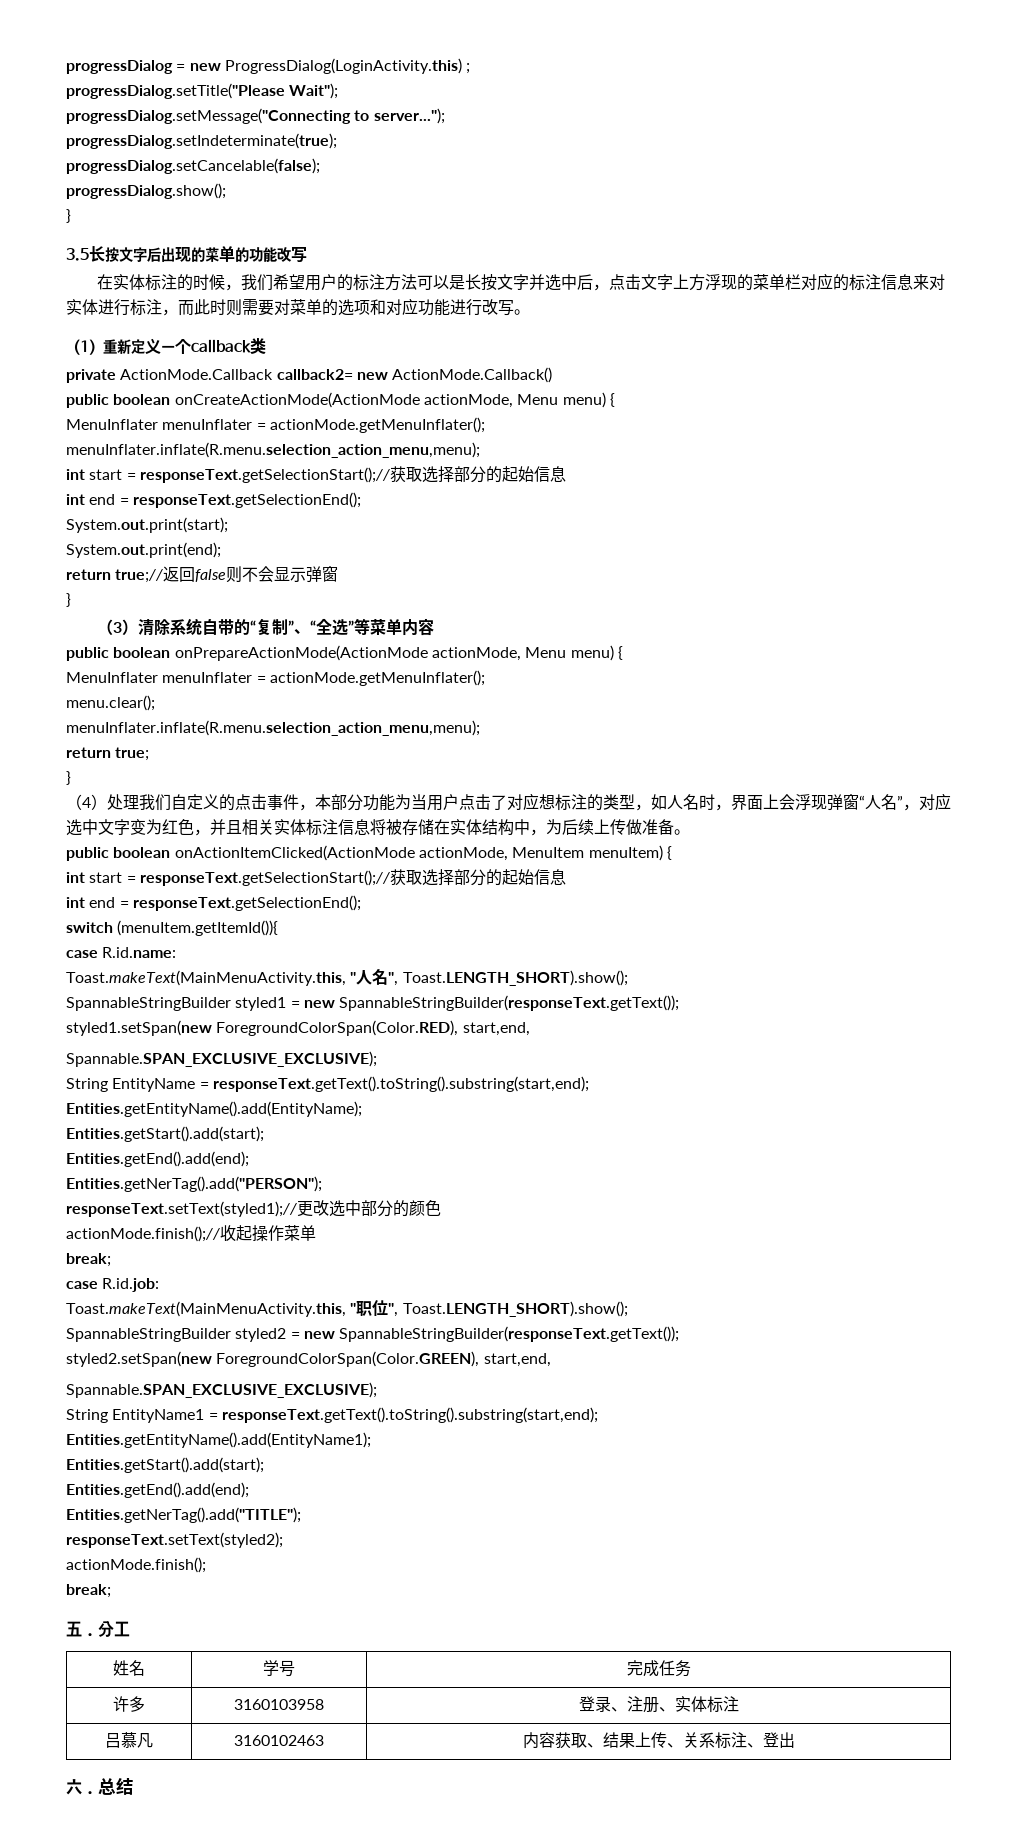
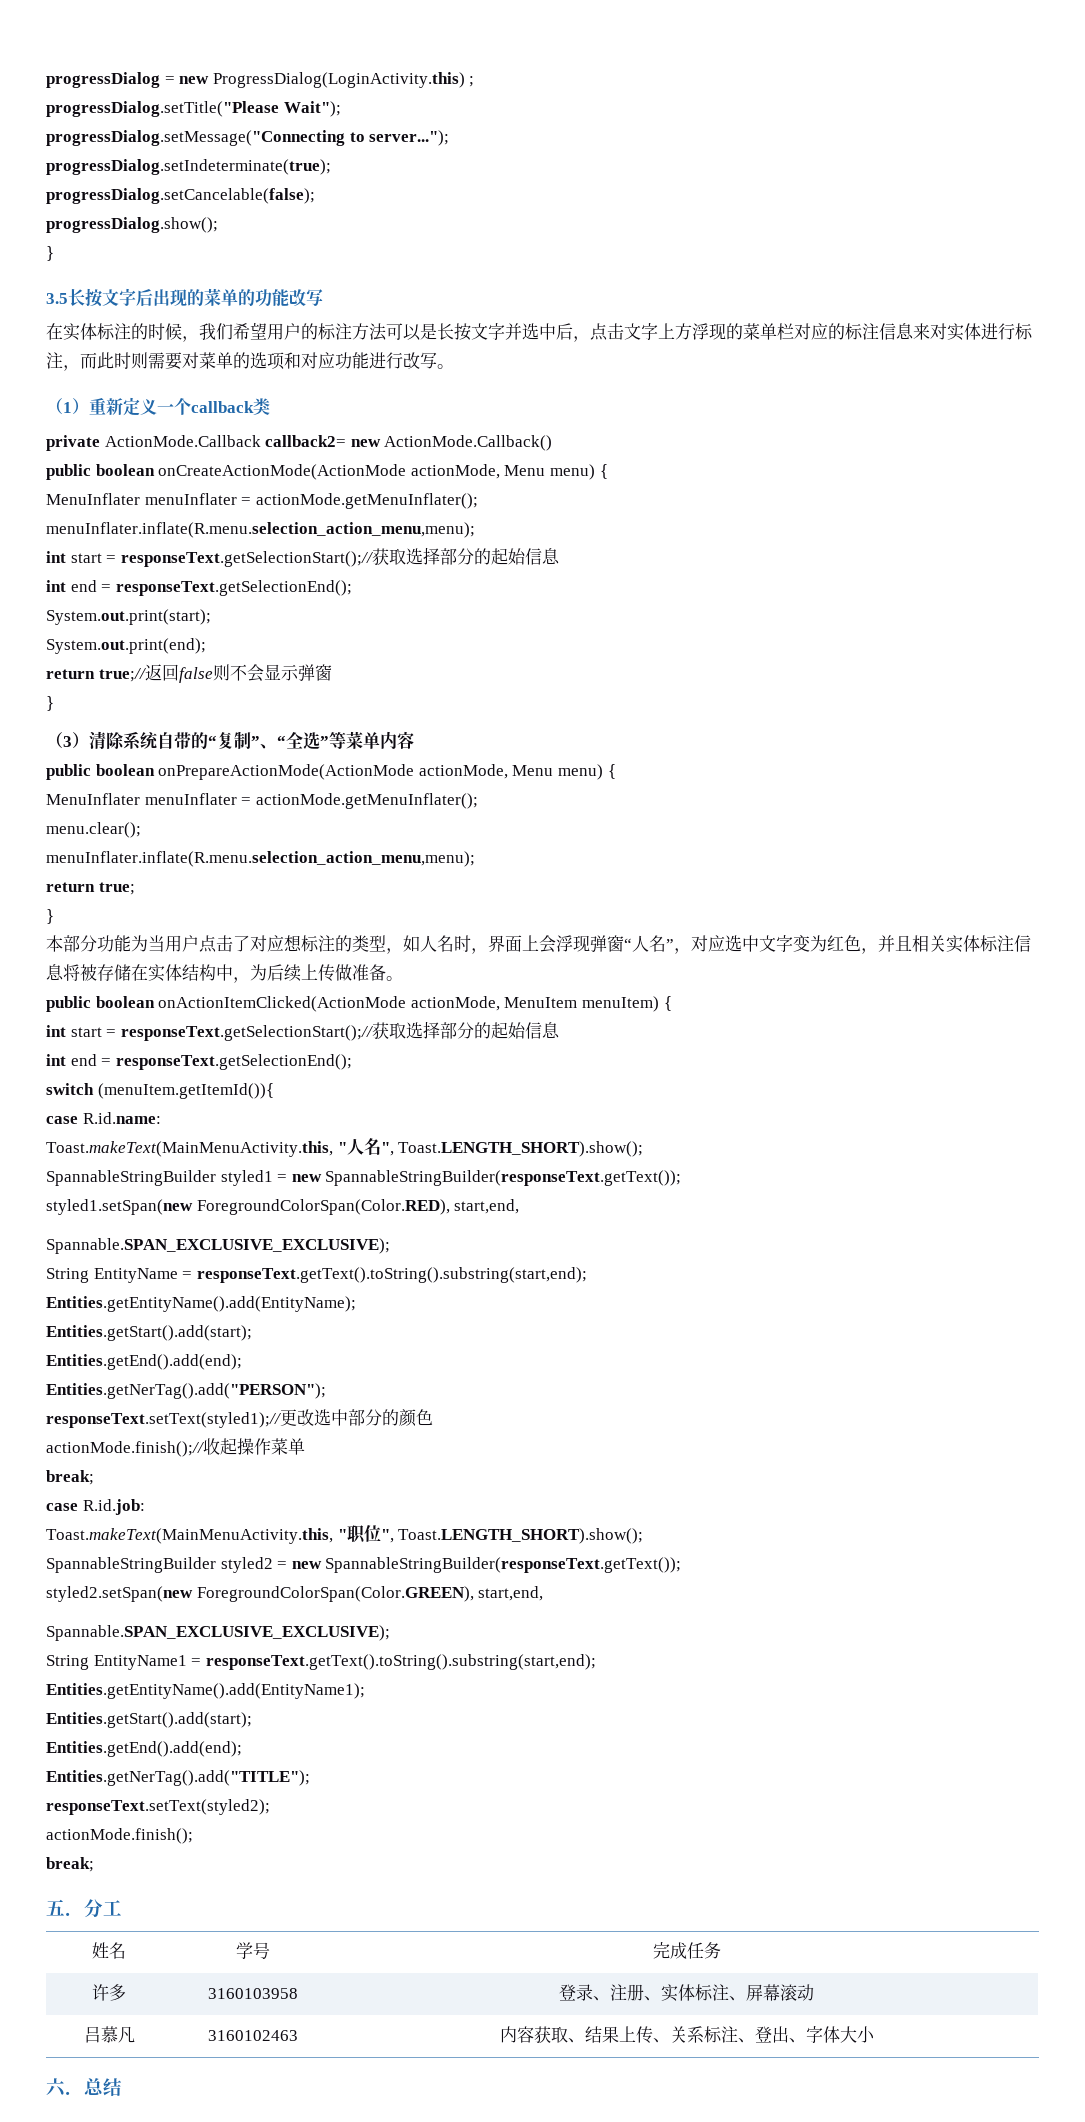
- （4）处理我们自定义的点击事件，本部分功能为当用户点击了对应想标注的类型，如人名时，界面上会浮现弹窗“人名”，对应选中文字变为红色，并且相关实体标注信息将被存储在实体结构中，为后续上传做准备。
+ 本部分功能为当用户点击了对应想标注的类型，如人名时，界面上会浮现弹窗“人名”，对应选中文字变为红色，并且相关实体标注信息将被存储在实体结构中，为后续上传做准备。
- 许多 | 3160103958 | 登录、注册、实体标注
+ 许多 | 3160103958 | 登录、注册、实体标注、屏幕滚动
- 吕慕凡 | 3160102463 | 内容获取、结果上传、关系标注、登出
+ 吕慕凡 | 3160102463 | 内容获取、结果上传、关系标注、登出、字体大小

